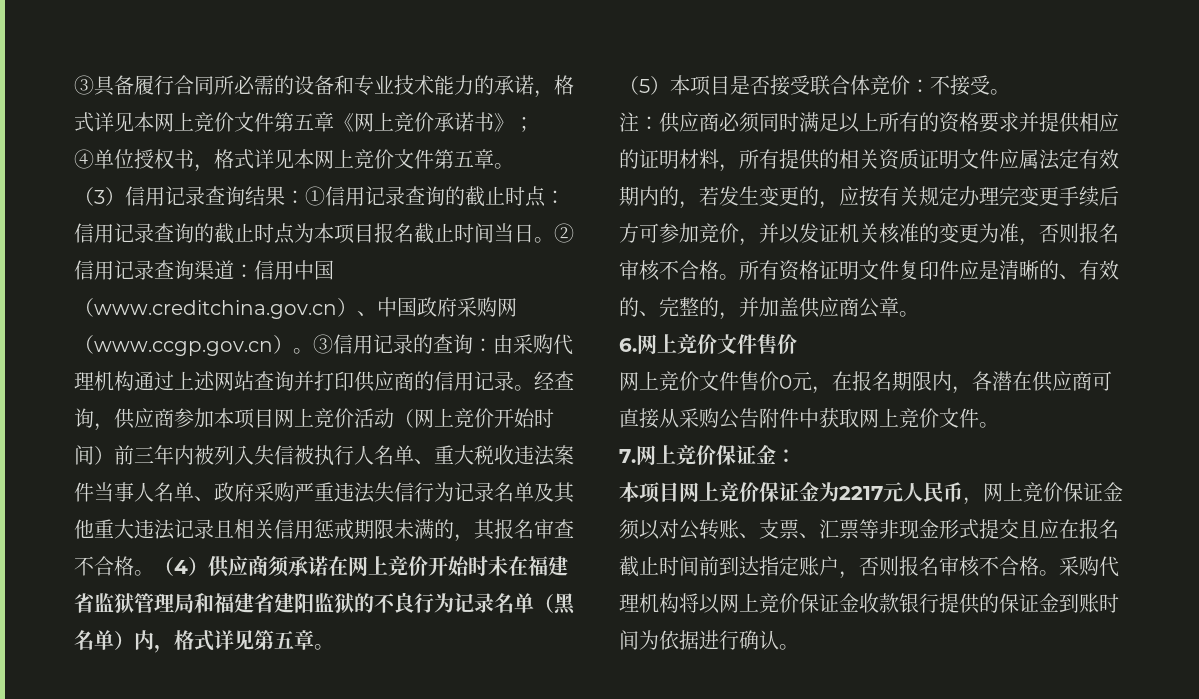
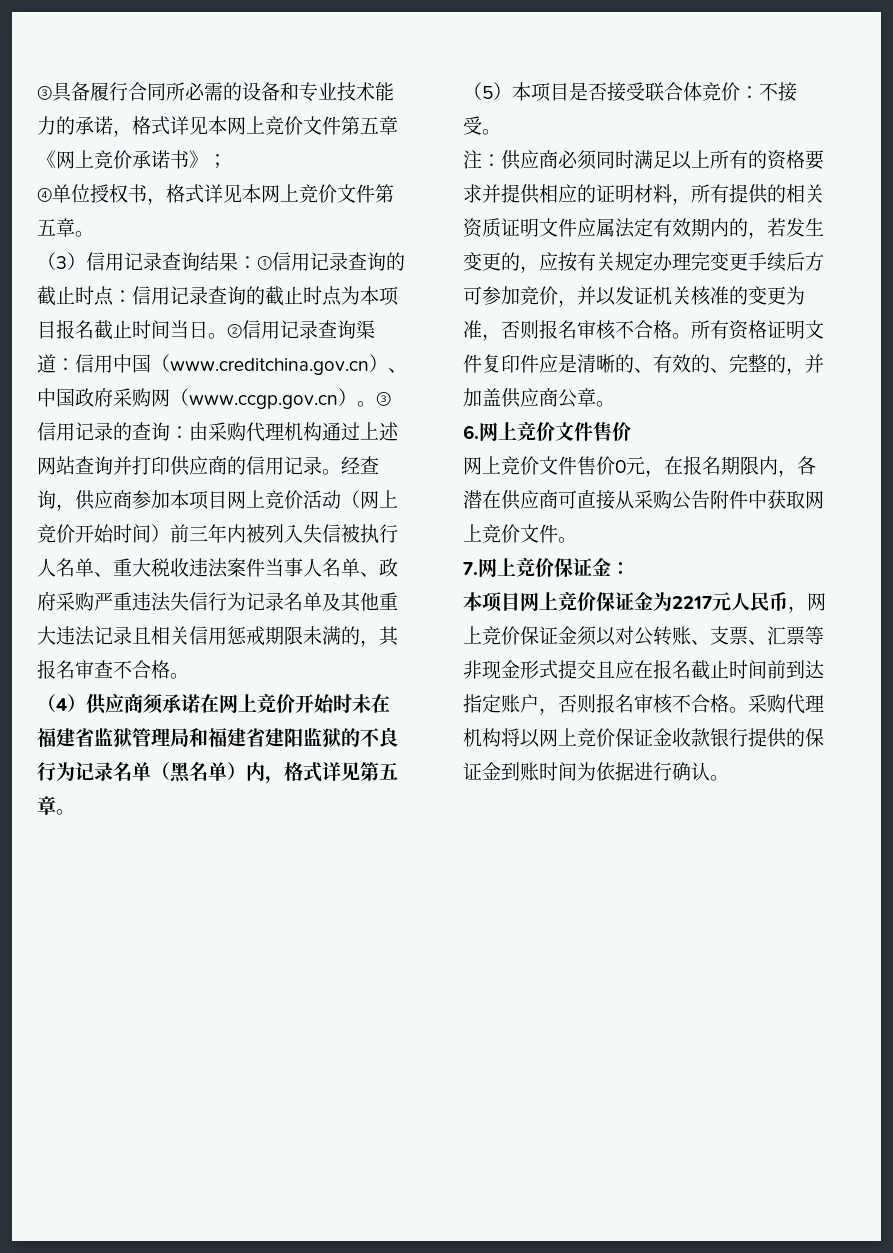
- 经查询，供应商参加本项目网上竞价活动（网上竞价开始时间）前三年内被列入失信被执行人名单、重大税收违法案件当事人名单、政府采购严重违法失信行为记录名单及其他重大违法记录且相关信用惩戒期限未满的，其报名审查不合格。（4）供应商须承诺在网上竞价开始时未在福建省监狱管理局和福建省建阳监狱的不良行为记录名单（黑名单）内，格式详见第五章。
+ 经查询，供应商参加本项目网上竞价活动（网上竞价开始时间）前三年内被列入失信被执行人名单、重大税收违法案件当事人名单、政府采购严重违法失信行为记录名单及其他重大违法记录且相关信用惩戒期限未满的，其报名审查不合格。
+ （4）供应商须承诺在网上竞价开始时未在福建省监狱管理局和福建省建阳监狱的不良行为记录名单（黑名单）内，格式详见第五章。

